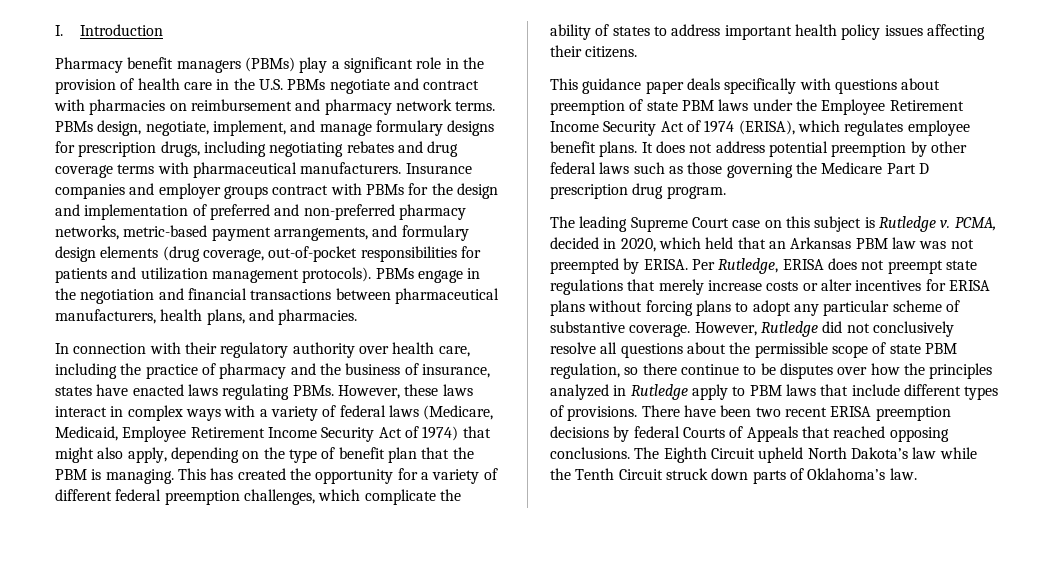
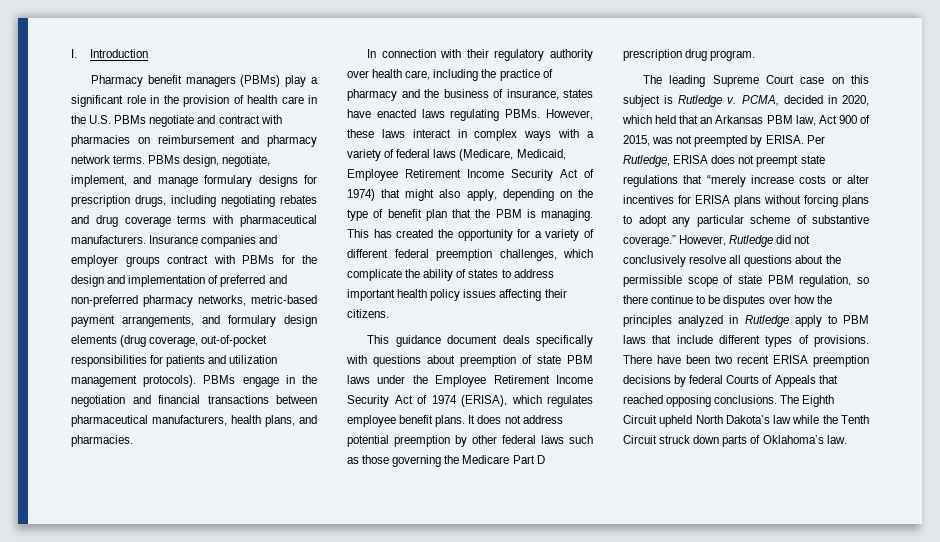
- This guidance paper deals specifically with questions about preemption of state PBM laws under the Employee Retirement Income Security Act of 1974 (ERISA), which regulates employee benefit plans.
+ This guidance document deals specifically with questions about preemption of state PBM laws under the Employee Retirement Income Security Act of 1974 (ERISA), which regulates employee benefit plans.
- PCMA, decided in 2020, which held that an Arkansas PBM law was not preempted by ERISA.
+ PCMA, decided in 2020, which held that an Arkansas PBM law, Act 900 of 2015, was not preempted by ERISA.
- Per Rutledge, ERISA does not preempt state regulations that merely increase costs or alter incentives for ERISA plans without forcing plans to adopt any particular scheme of substantive coverage.
+ Per Rutledge, ERISA does not preempt state regulations that “merely increase costs or alter incentives for ERISA plans without forcing plans to adopt any particular scheme of substantive coverage.”

